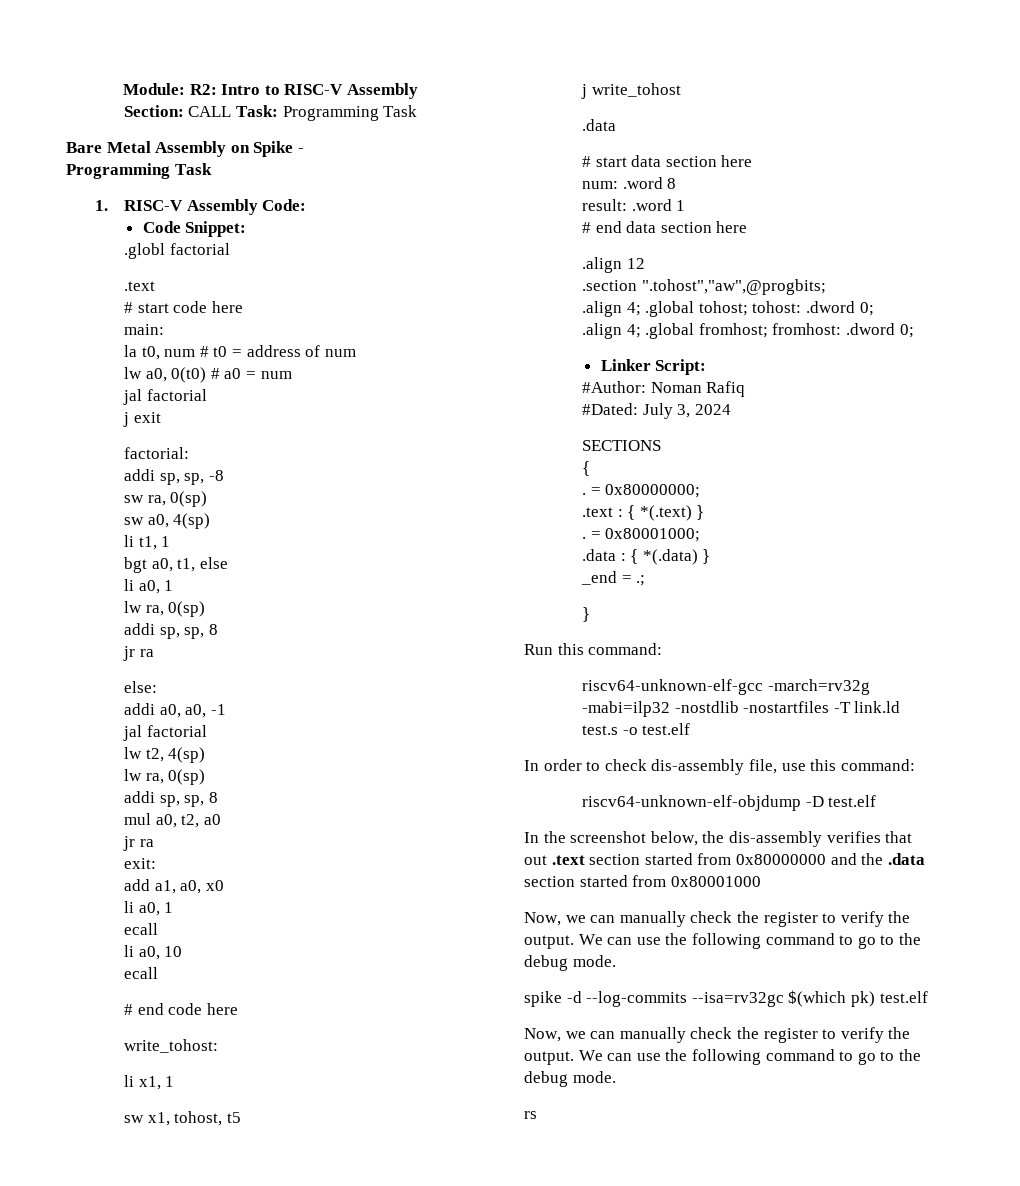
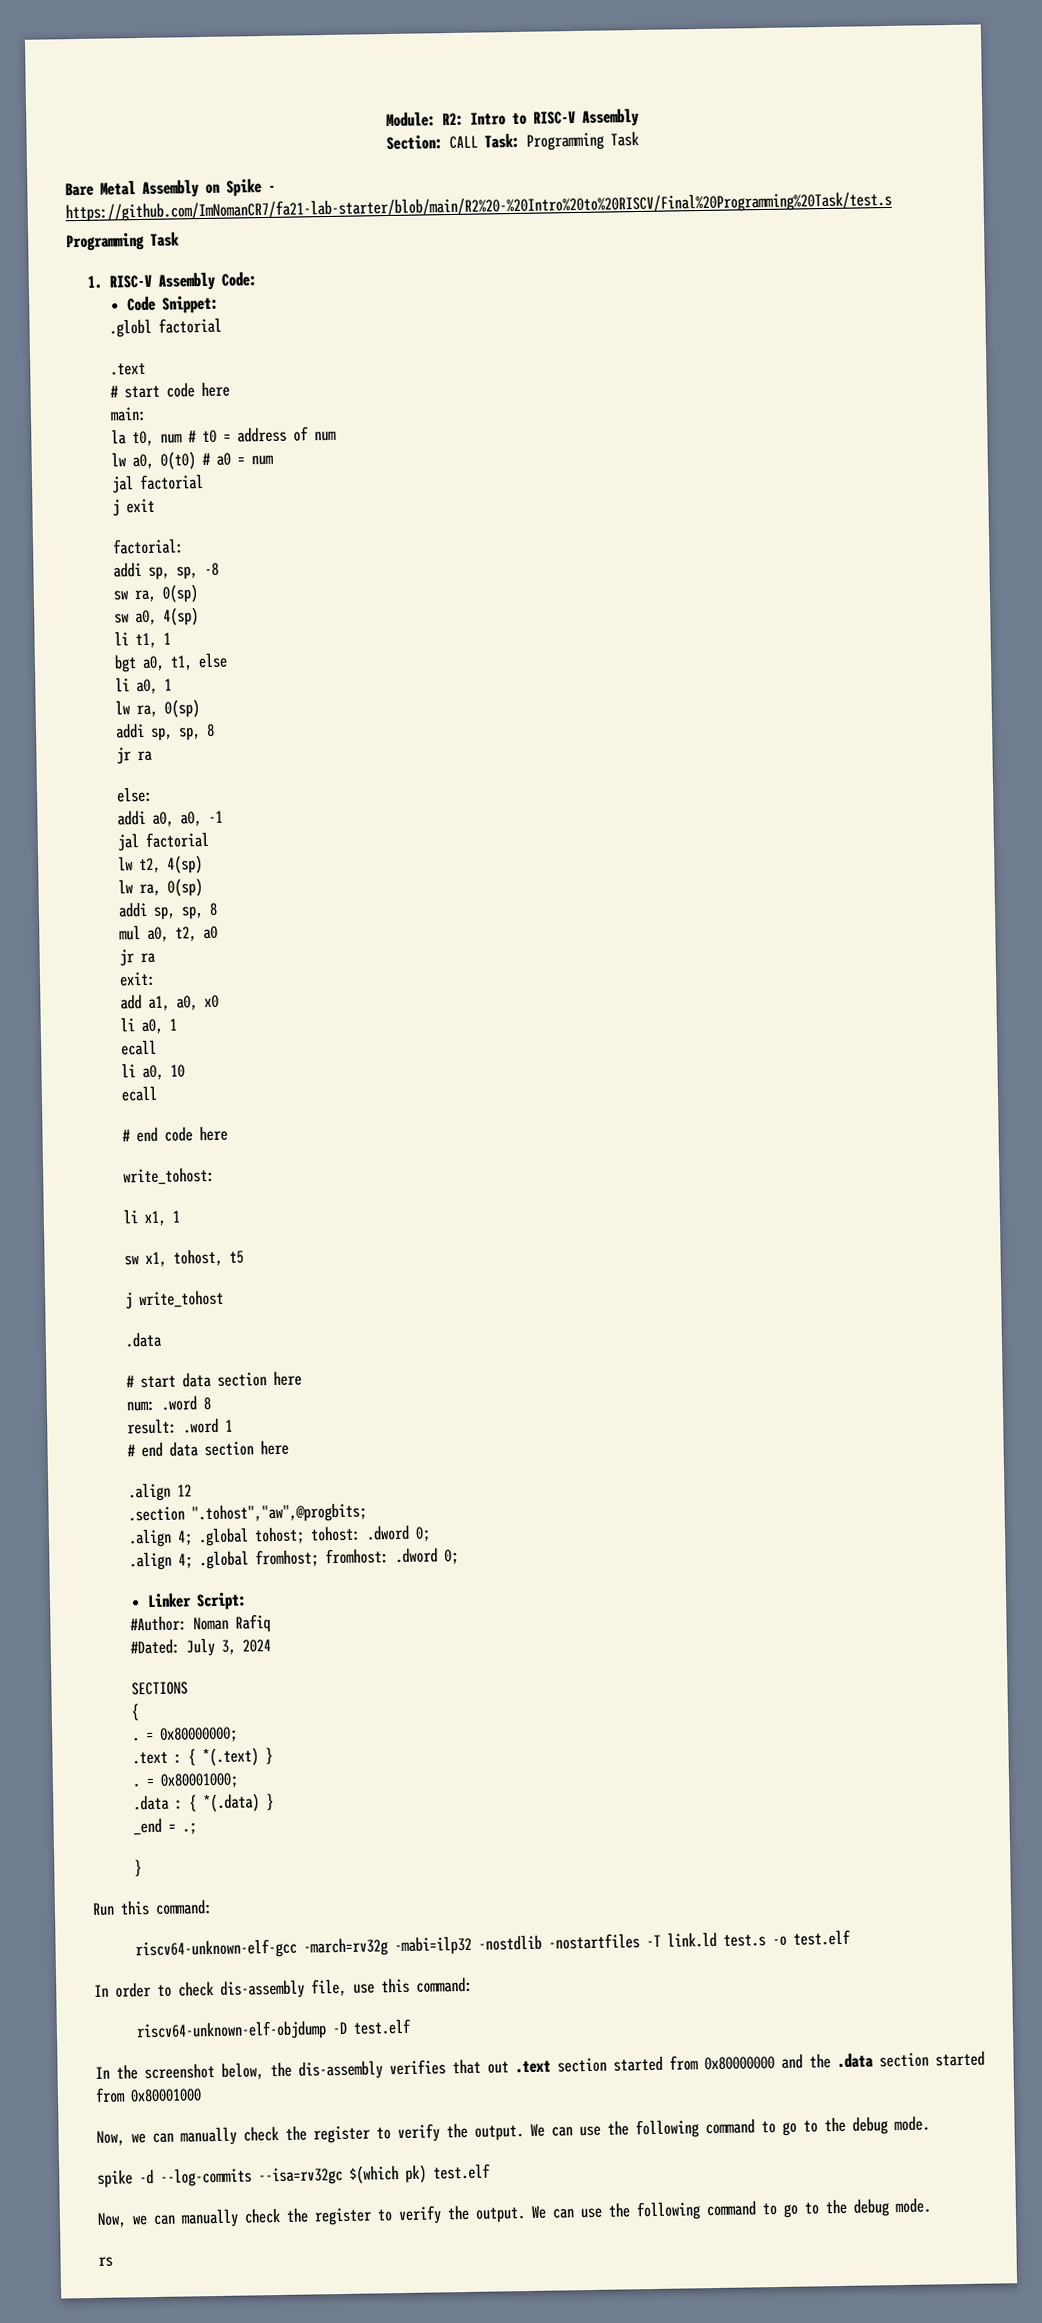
- Bare Metal Assembly on Spike -
+ Bare Metal Assembly on Spike - https://github.com/ImNomanCR7/fa21-lab-starter/blob/main/R2%20-%20Intro%20to%20RISCV/Final%20Programming%20Task/test.s

